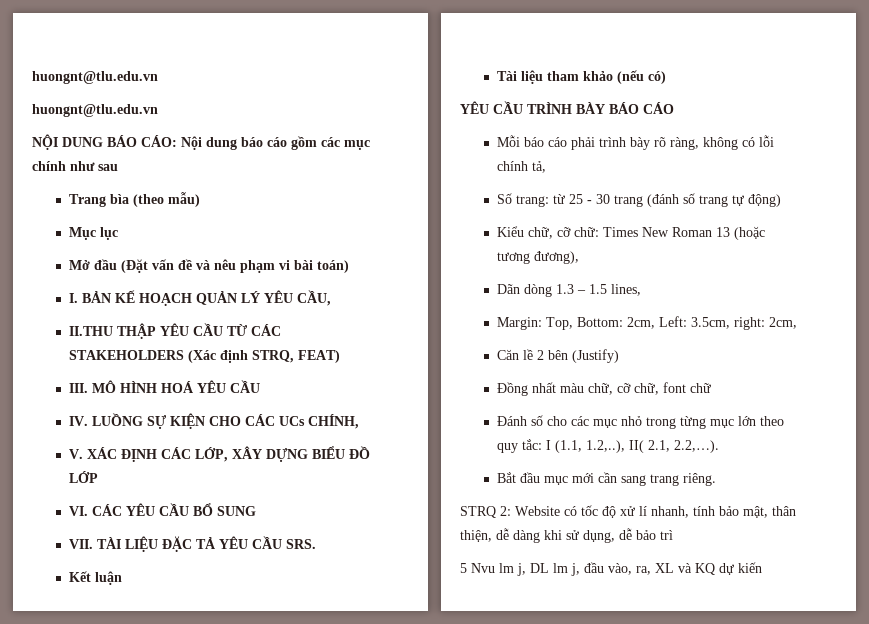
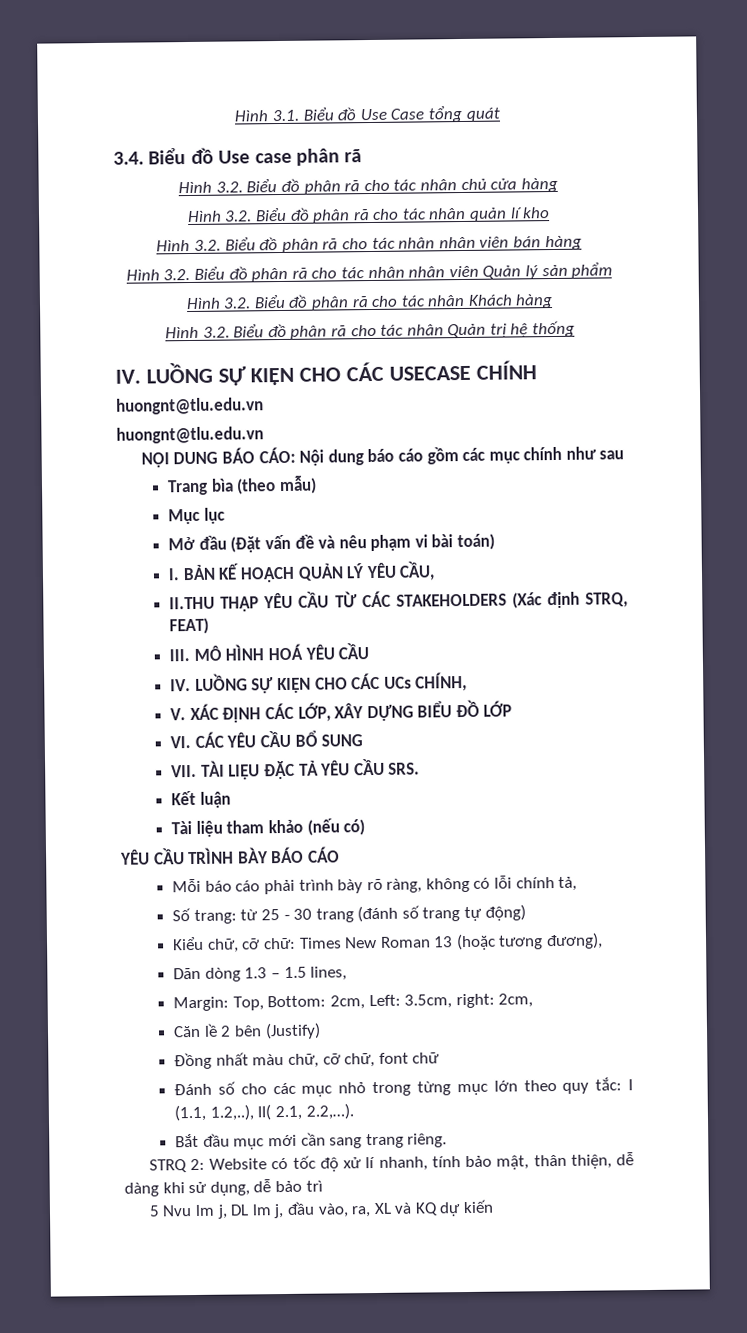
+ Hình 3.1. Biểu đồ Use Case tổng quát
+ 3.4. Biểu đồ Use case phân rã
+ Hình 3.2. Biểu đồ phân rã cho tác nhân chủ cửa hàng
+ Hình 3.2. Biểu đồ phân rã cho tác nhân quản lí kho
+ Hình 3.2. Biểu đồ phân rã cho tác nhân nhân viên bán hàng
+ Hình 3.2. Biểu đồ phân rã cho tác nhân nhân viên Quản lý sản phẩm
+ Hình 3.2. Biểu đồ phân rã cho tác nhân Khách hàng
+ Hình 3.2. Biểu đồ phân rã cho tác nhân Quản trị hệ thống
+ IV. LUỒNG SỰ KIỆN CHO CÁC USECASE CHÍNH

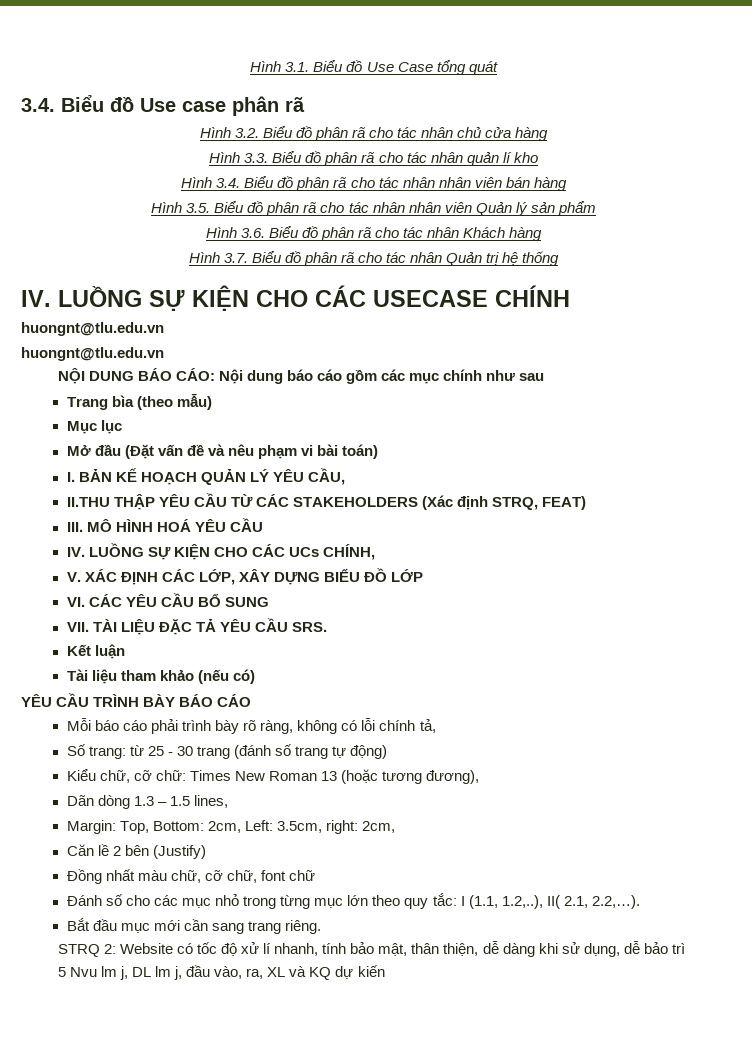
- Hình 3.2. Biểu đồ phân rã cho tác nhân quản lí kho
+ Hình 3.3. Biểu đồ phân rã cho tác nhân quản lí kho
- Hình 3.2. Biểu đồ phân rã cho tác nhân nhân viên bán hàng
+ Hình 3.4. Biểu đồ phân rã cho tác nhân nhân viên bán hàng
- Hình 3.2. Biểu đồ phân rã cho tác nhân nhân viên Quản lý sản phẩm
+ Hình 3.5. Biểu đồ phân rã cho tác nhân nhân viên Quản lý sản phẩm
- Hình 3.2. Biểu đồ phân rã cho tác nhân Khách hàng
+ Hình 3.6. Biểu đồ phân rã cho tác nhân Khách hàng
- Hình 3.2. Biểu đồ phân rã cho tác nhân Quản trị hệ thống
+ Hình 3.7. Biểu đồ phân rã cho tác nhân Quản trị hệ thống

